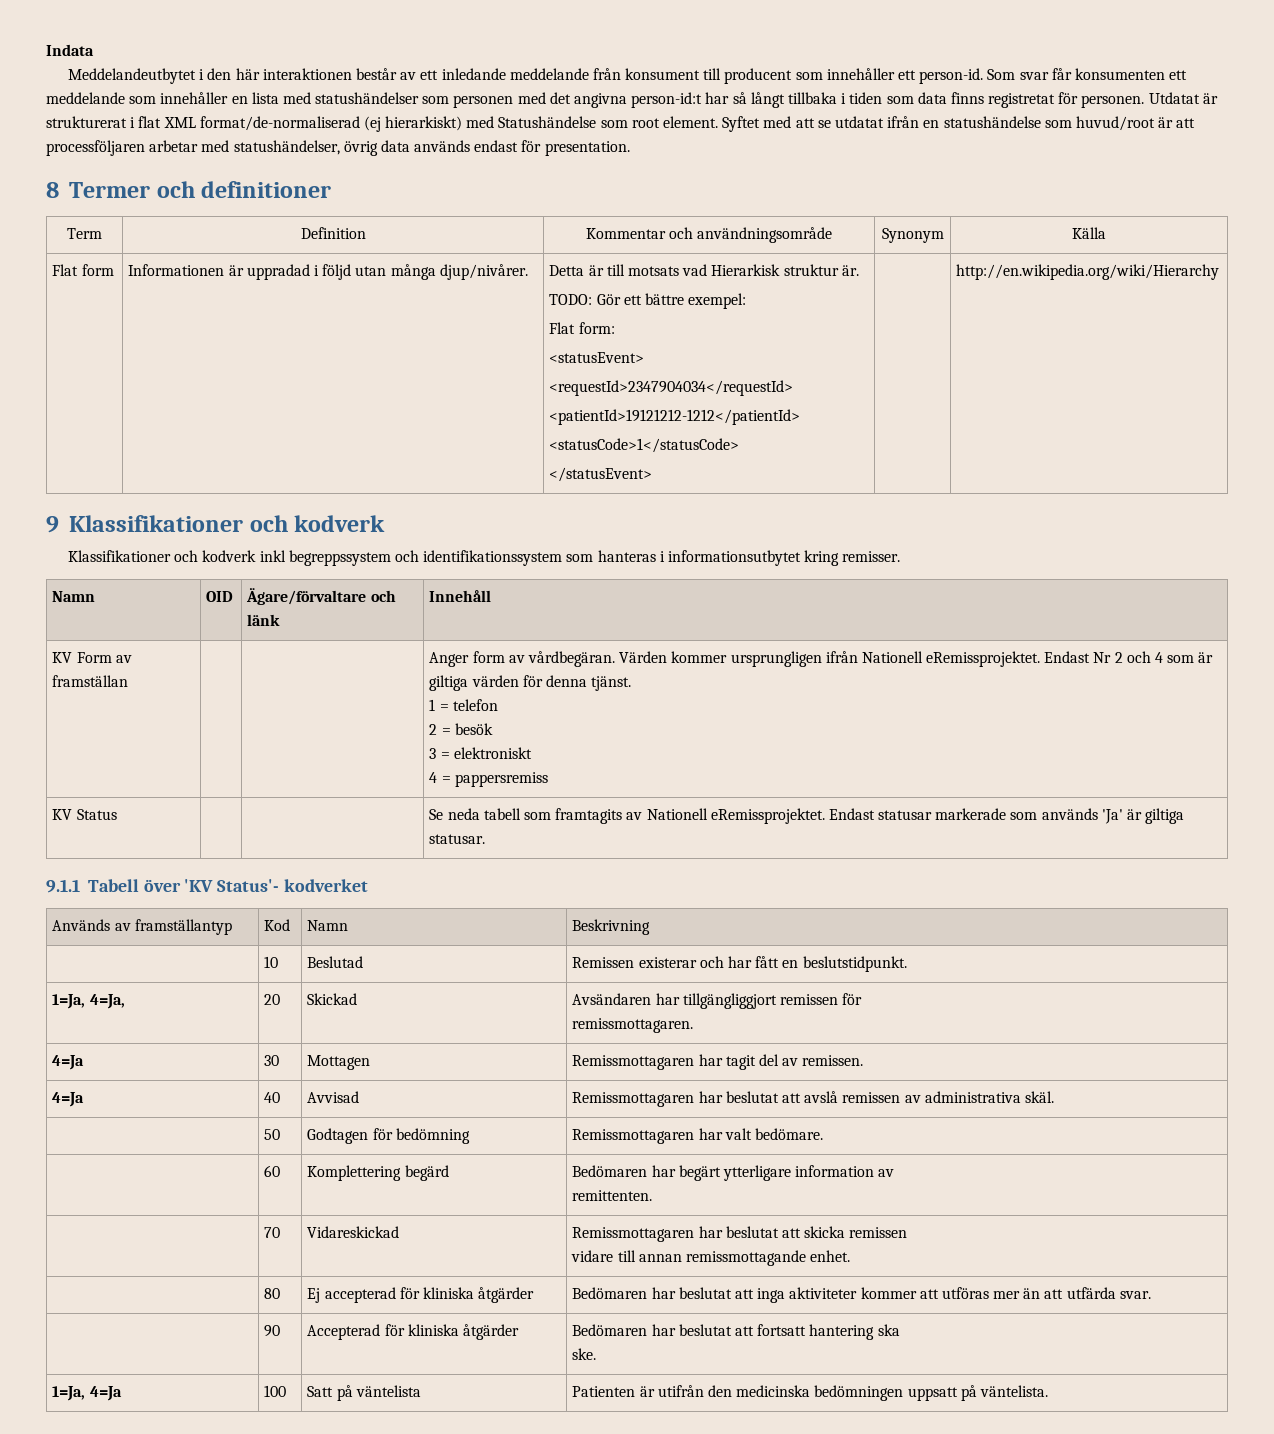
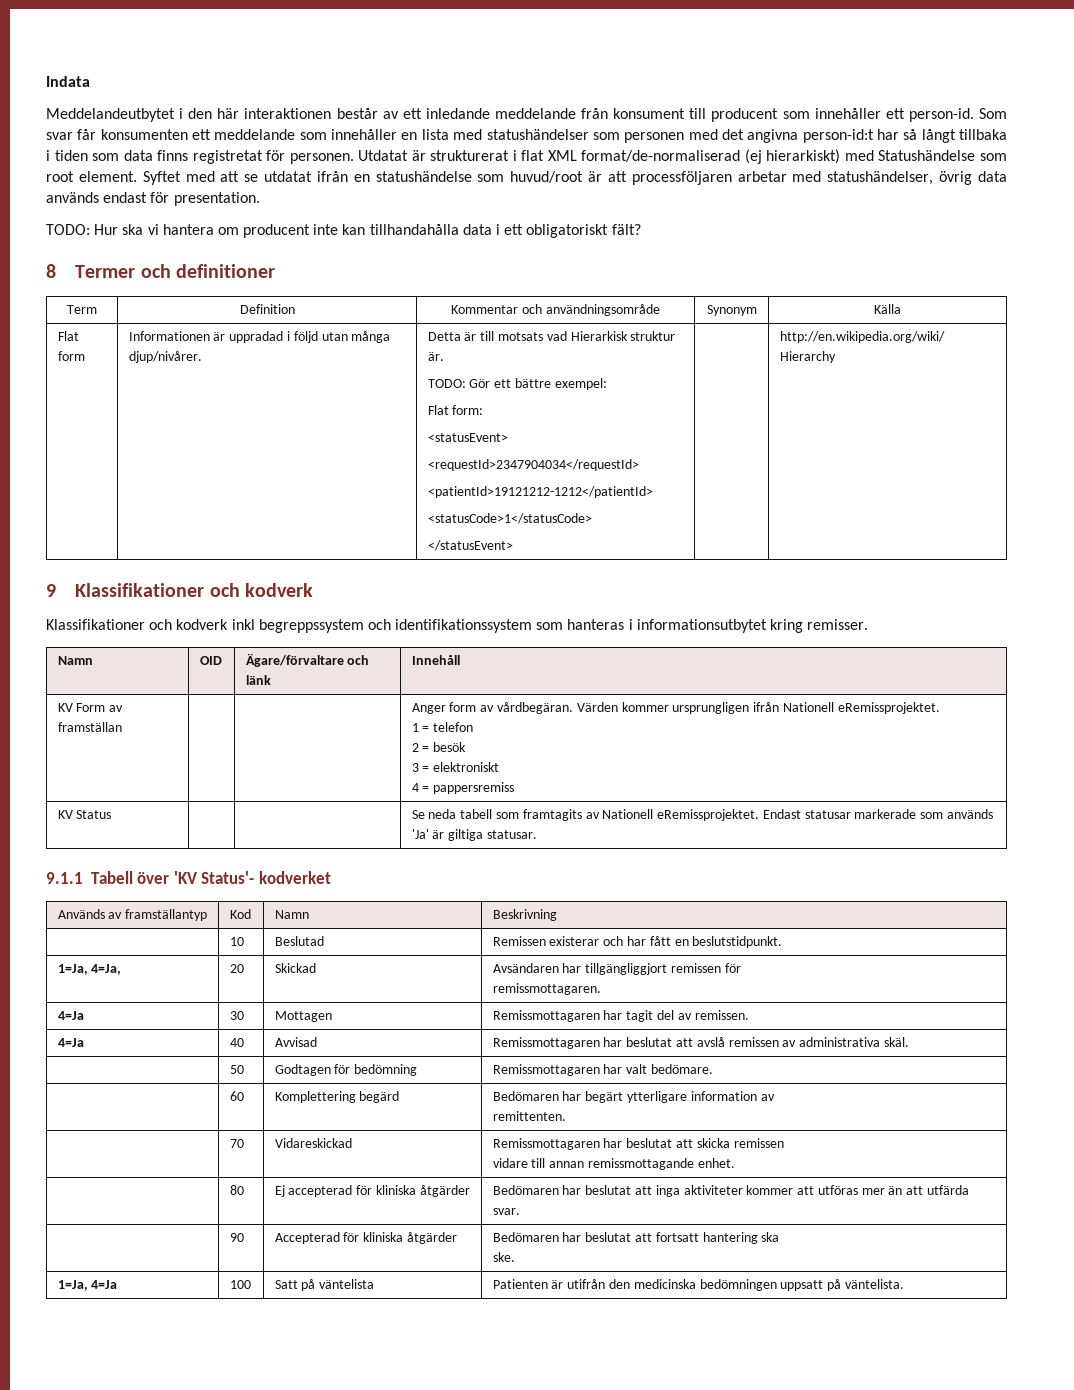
+ TODO: Hur ska vi hantera om producent inte kan tillhandahålla data i ett obligatoriskt fält?
- KV Form av framställan | | | Anger form av vårdbegäran. Värden kommer ursprungligen ifrån Nationell eRemissprojektet. Endast Nr 2 och 4 som är giltiga värden för denna tjänst.
+ KV Form av framställan | | | Anger form av vårdbegäran. Värden kommer ursprungligen ifrån Nationell eRemissprojektet.

